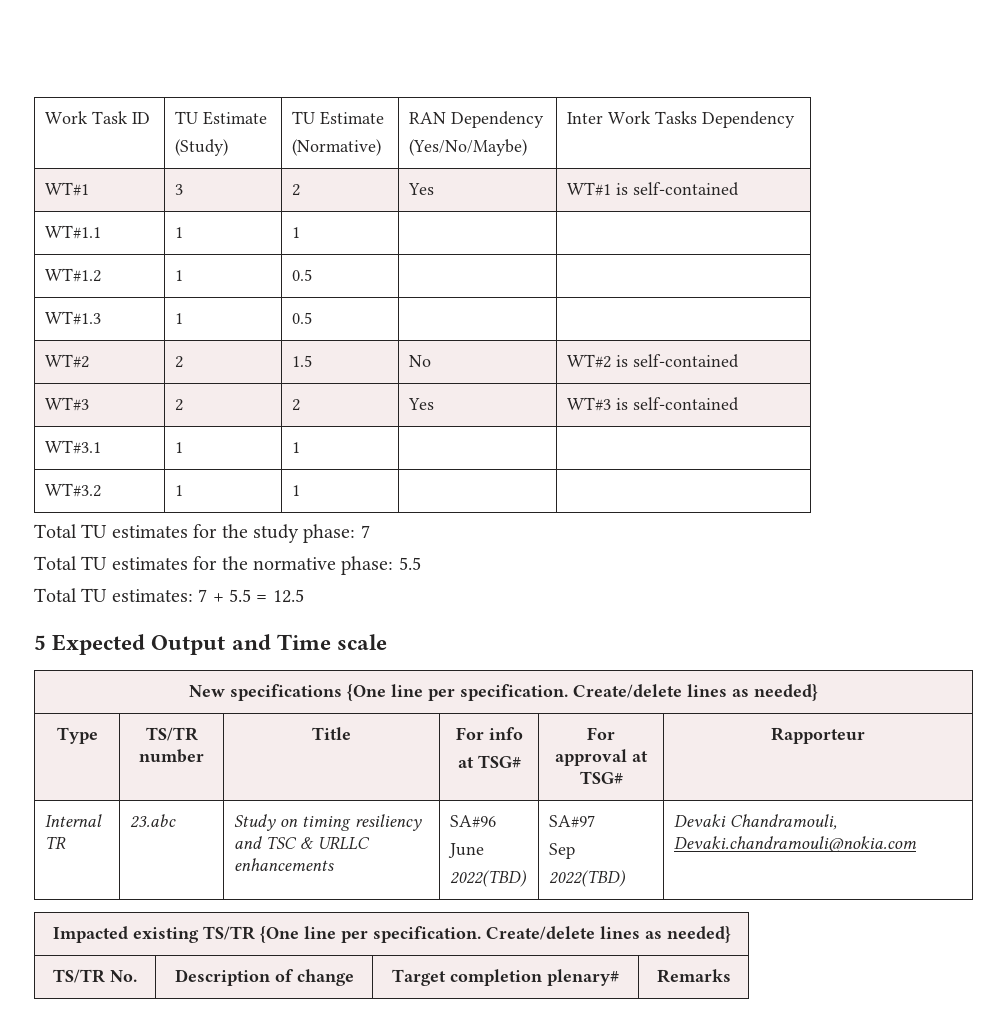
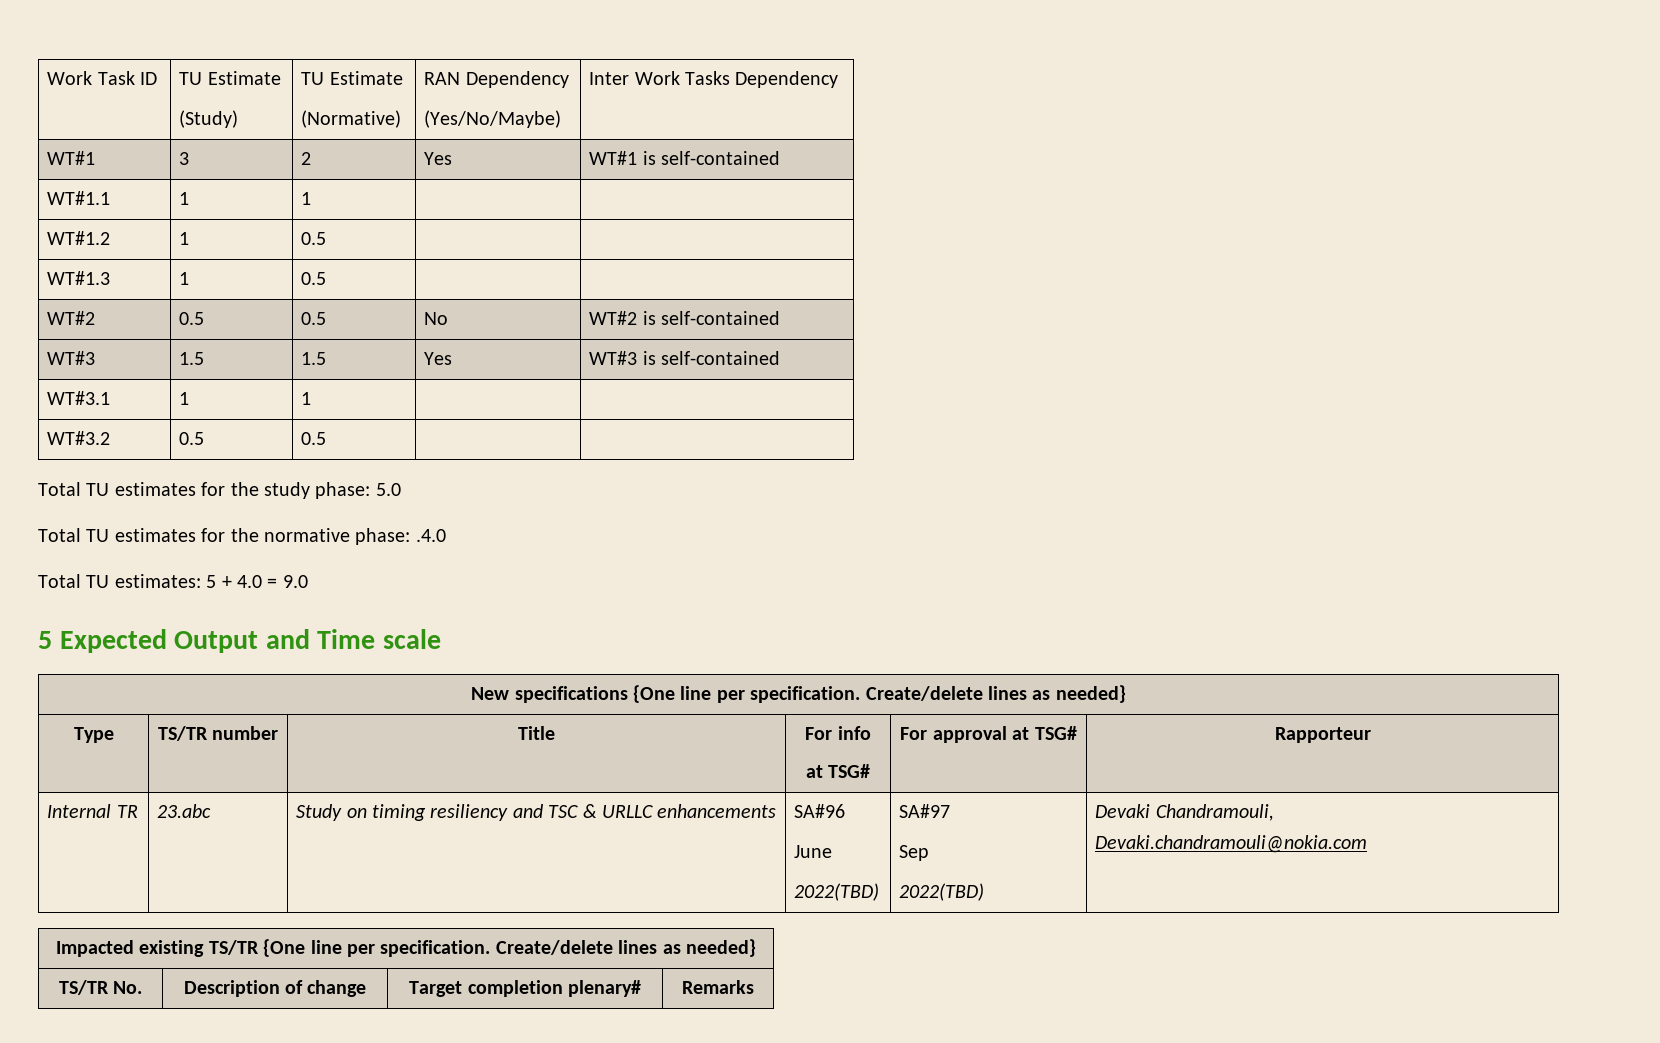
- WT#2 | 2 | 1.5 | No | WT#2 is self-contained
+ WT#2 | 0.5 | 0.5 | No | WT#2 is self-contained
- WT#3 | 2 | 2 | Yes | WT#3 is self-contained
+ WT#3 | 1.5 | 1.5 | Yes | WT#3 is self-contained
- WT#3.2 | 1 | 1 | |
+ WT#3.2 | 0.5 | 0.5 | |
- Total TU estimates for the study phase: 7
+ Total TU estimates for the study phase: 5.0
- Total TU estimates for the normative phase: 5.5
+ Total TU estimates for the normative phase: .4.0
- Total TU estimates: 7 + 5.5 = 12.5
+ Total TU estimates: 5 + 4.0 = 9.0

